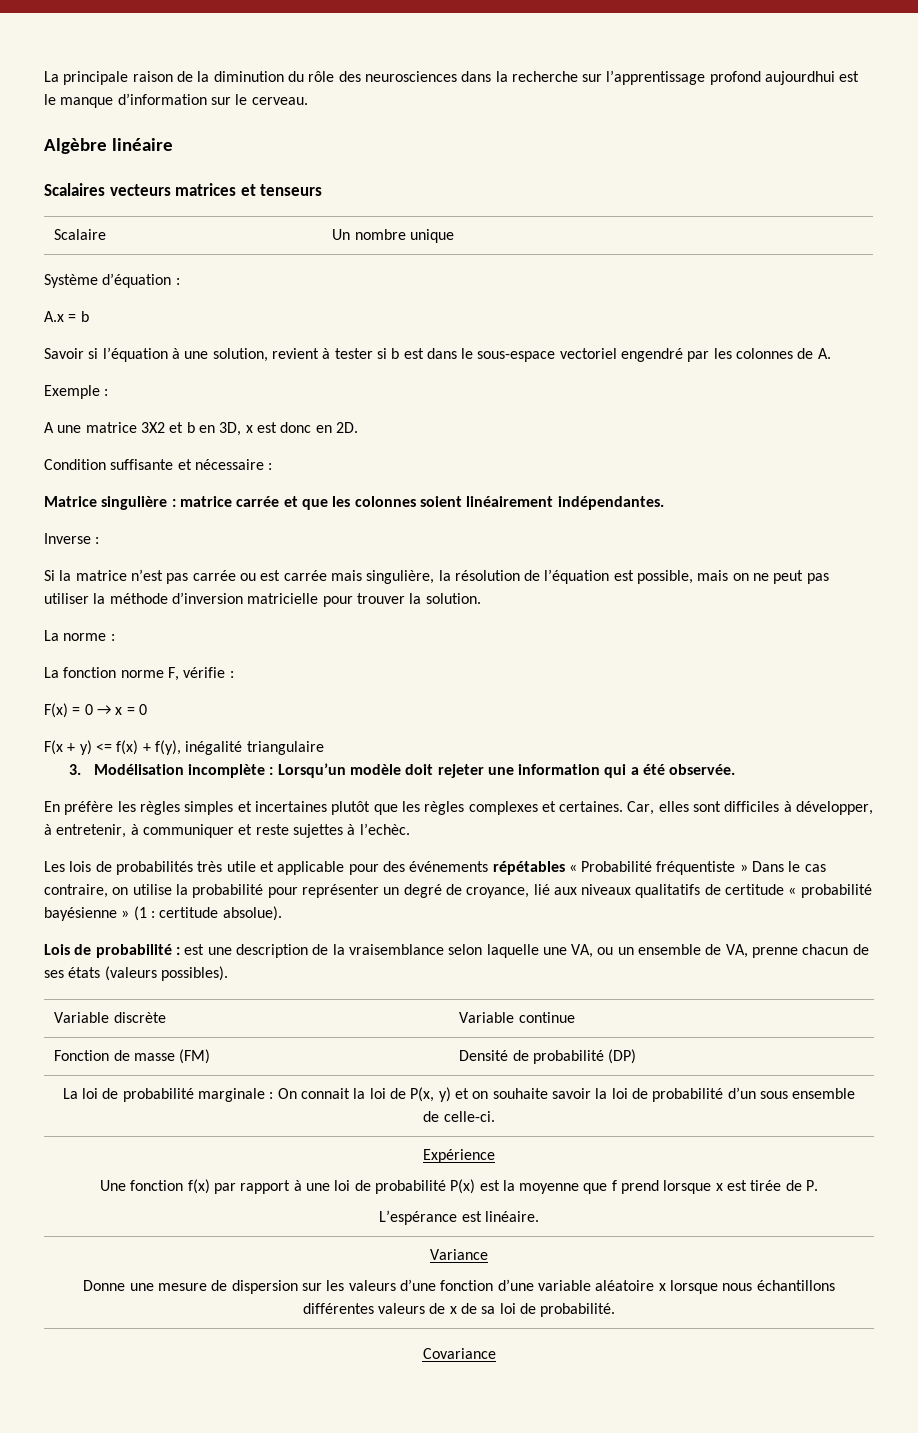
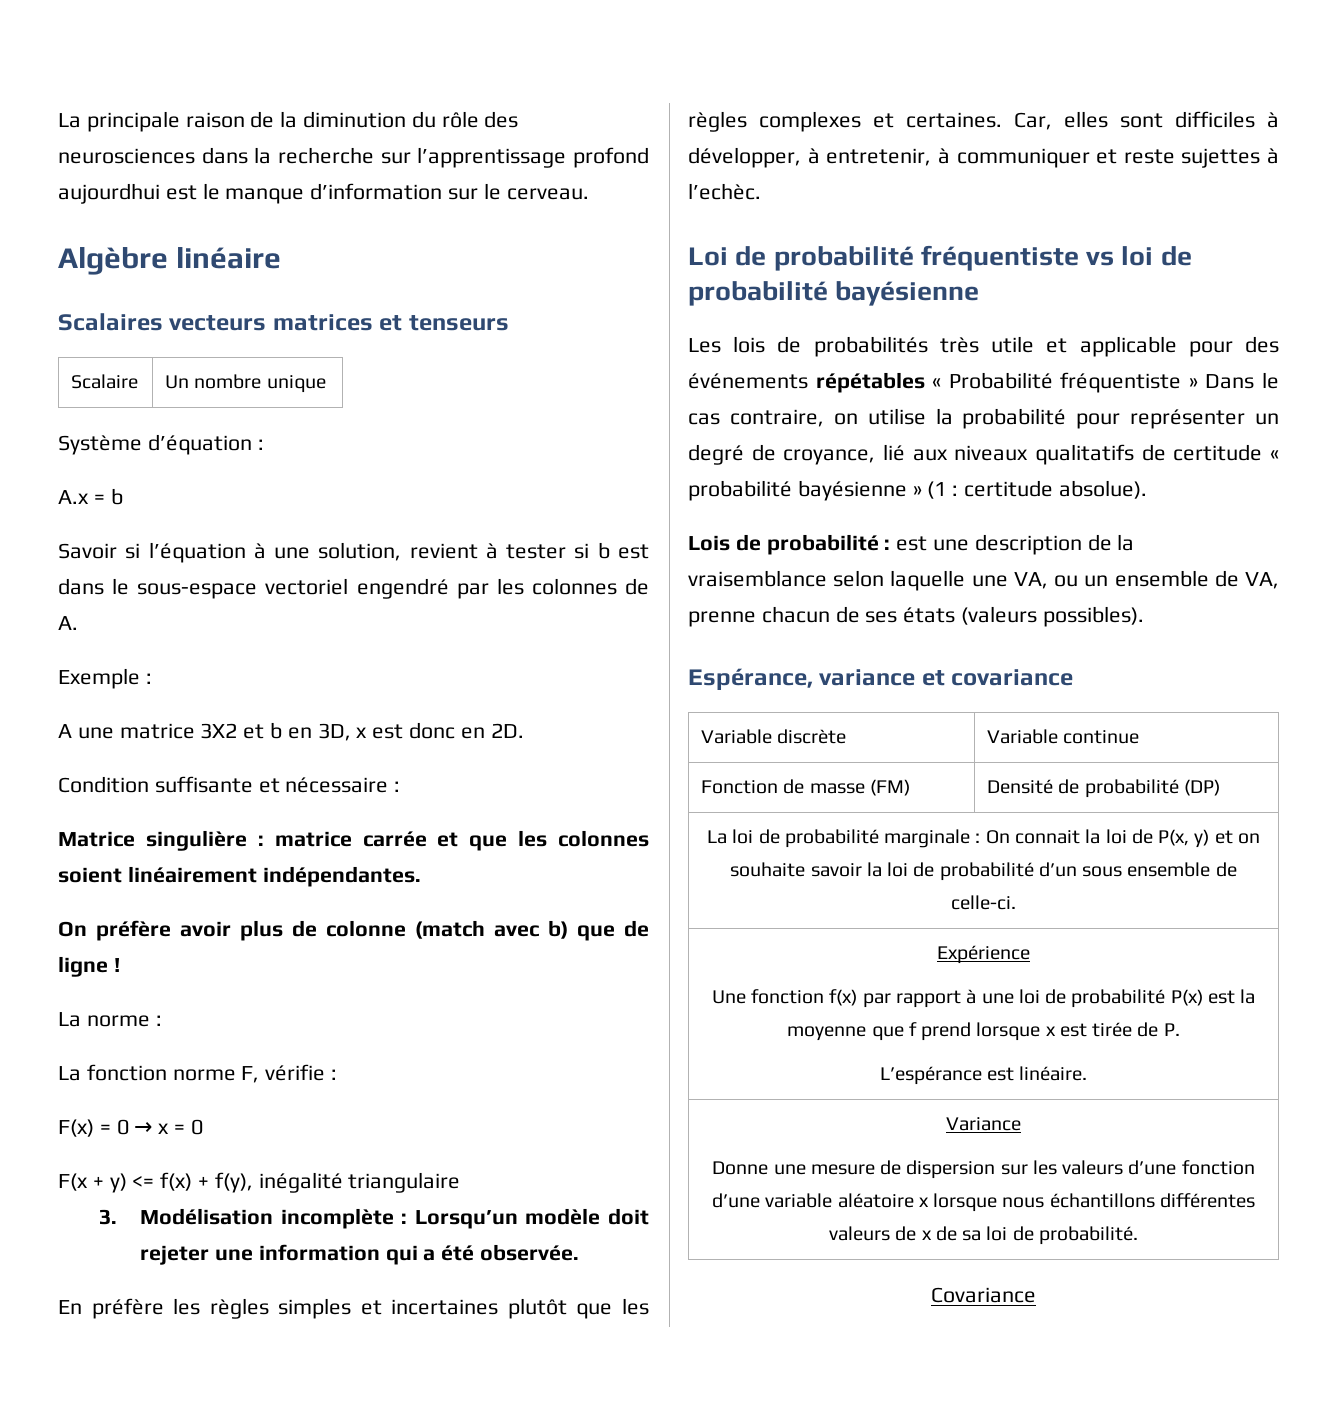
- Inverse :
- Si la matrice n’est pas carrée ou est carrée mais singulière, la résolution de l’équation est possible, mais on ne peut pas utiliser la méthode d’inversion matricielle pour trouver la solution.
+ On préfère avoir plus de colonne (match avec b) que de ligne !
+ Loi de probabilité fréquentiste vs loi de probabilité bayésienne
+ Espérance, variance et covariance

